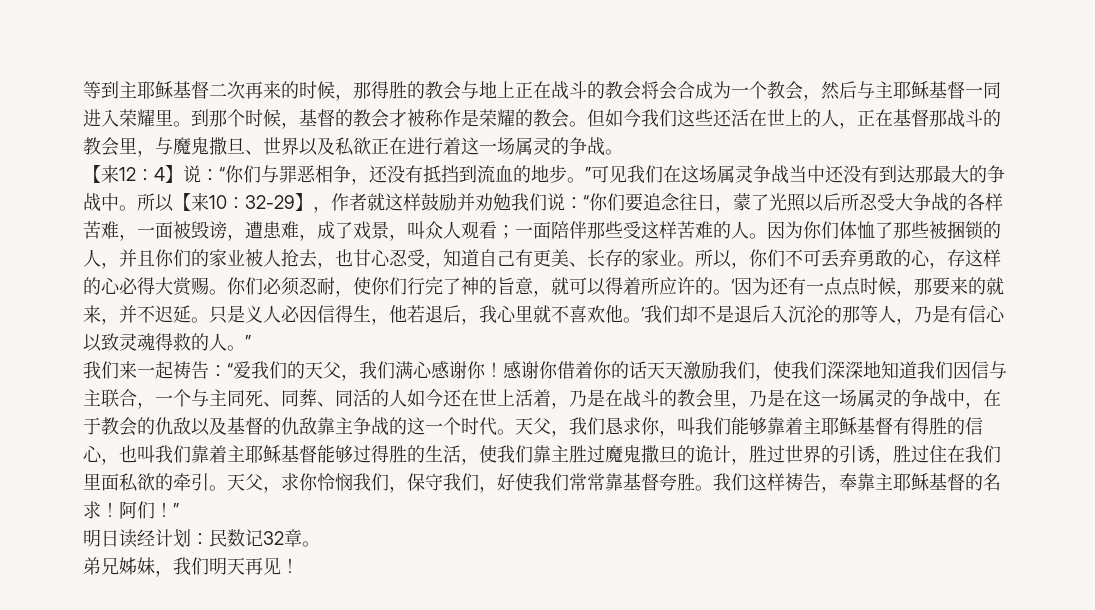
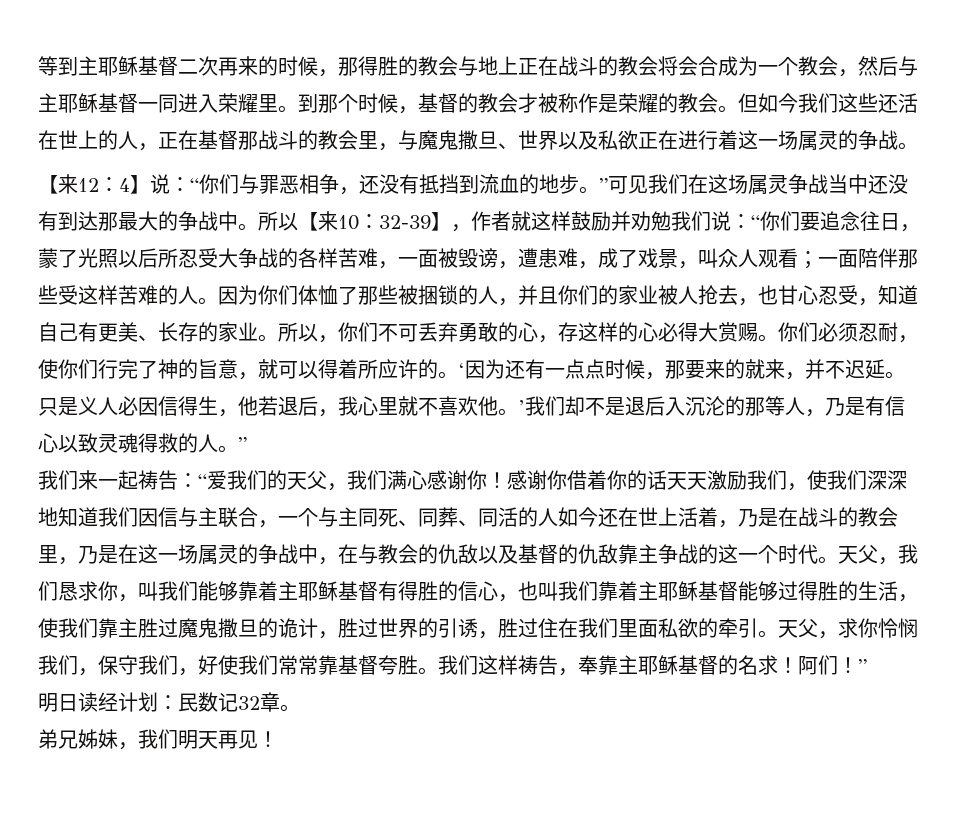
- 所以【来10：32-29】，作者就这样鼓励并劝勉我们说：“你们要追念往日，蒙了光照以后所忍受大争战的各样苦难，一面被毁谤，遭患难，成了戏景，叫众人观看；一面陪伴那些受这样苦难的人。
+ 所以【来10：32-39】，作者就这样鼓励并劝勉我们说：“你们要追念往日，蒙了光照以后所忍受大争战的各样苦难，一面被毁谤，遭患难，成了戏景，叫众人观看；一面陪伴那些受这样苦难的人。
- 感谢你借着你的话天天激励我们，使我们深深地知道我们因信与主联合，一个与主同死、同葬、同活的人如今还在世上活着，乃是在战斗的教会里，乃是在这一场属灵的争战中，在于教会的仇敌以及基督的仇敌靠主争战的这一个时代。
+ 感谢你借着你的话天天激励我们，使我们深深地知道我们因信与主联合，一个与主同死、同葬、同活的人如今还在世上活着，乃是在战斗的教会里，乃是在这一场属灵的争战中，在与教会的仇敌以及基督的仇敌靠主争战的这一个时代。

